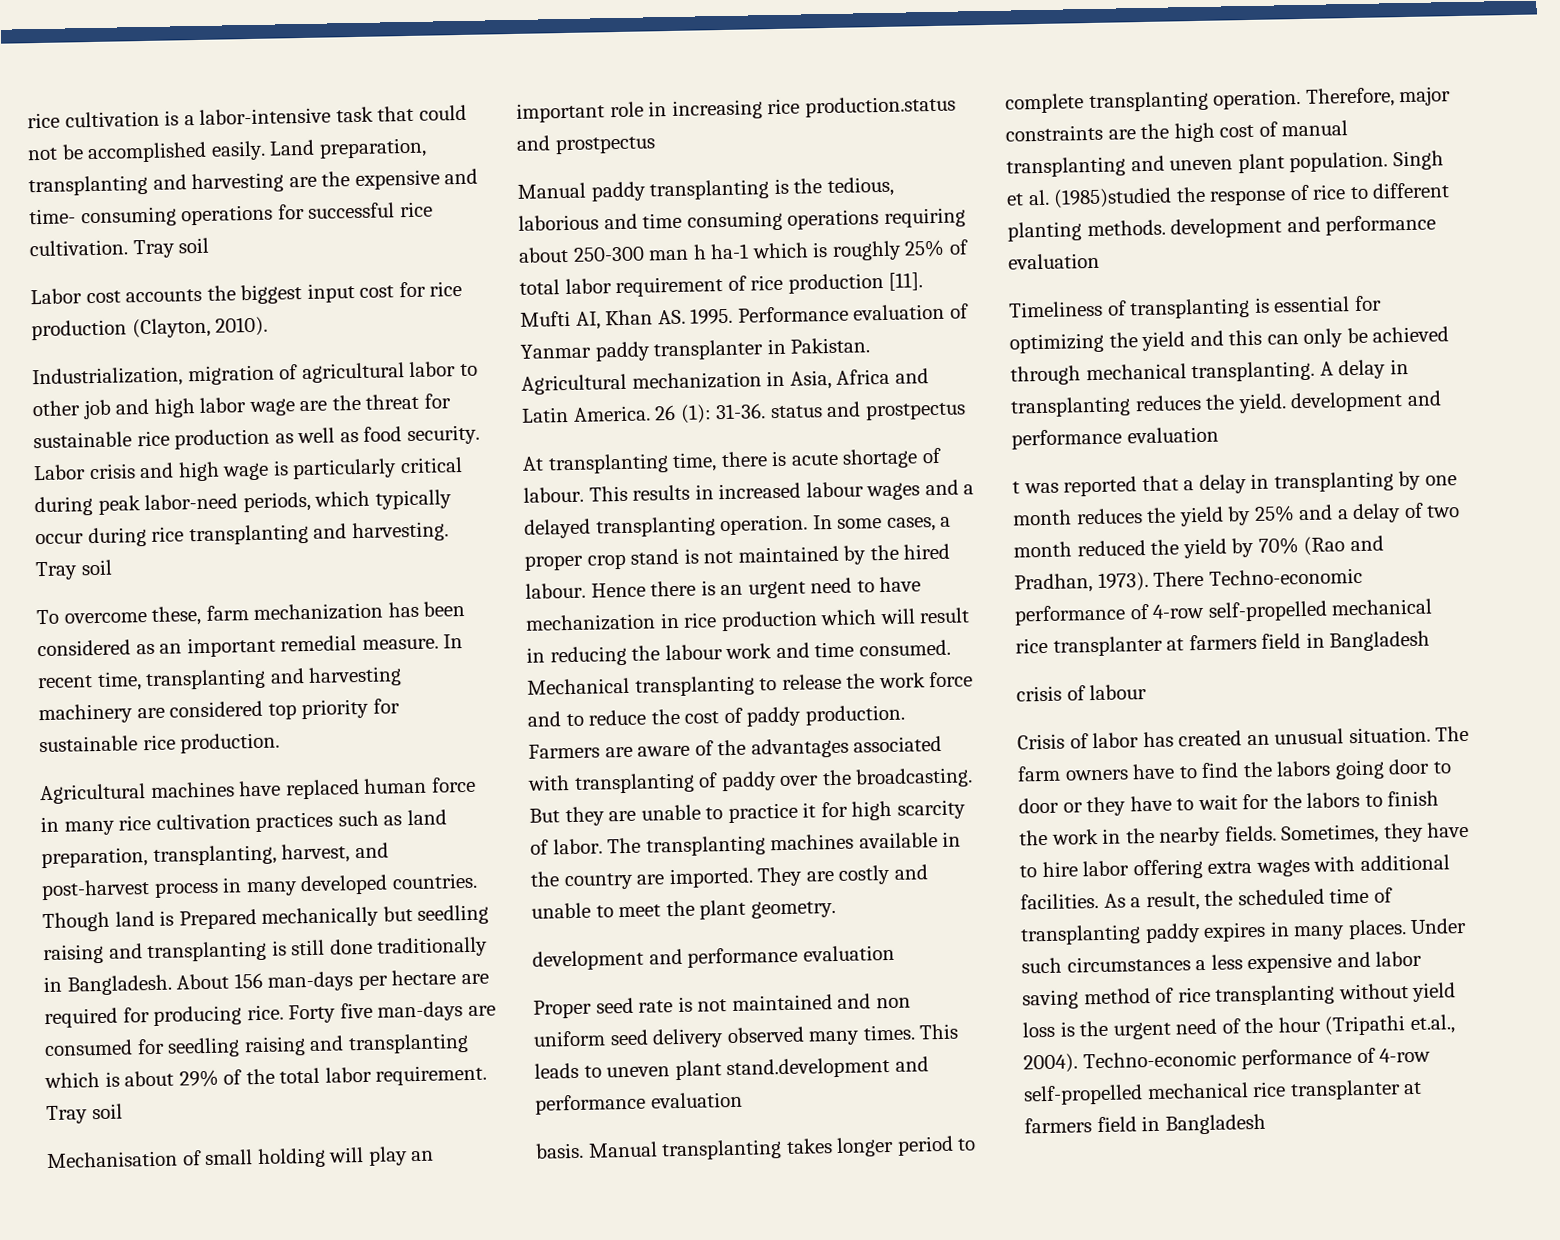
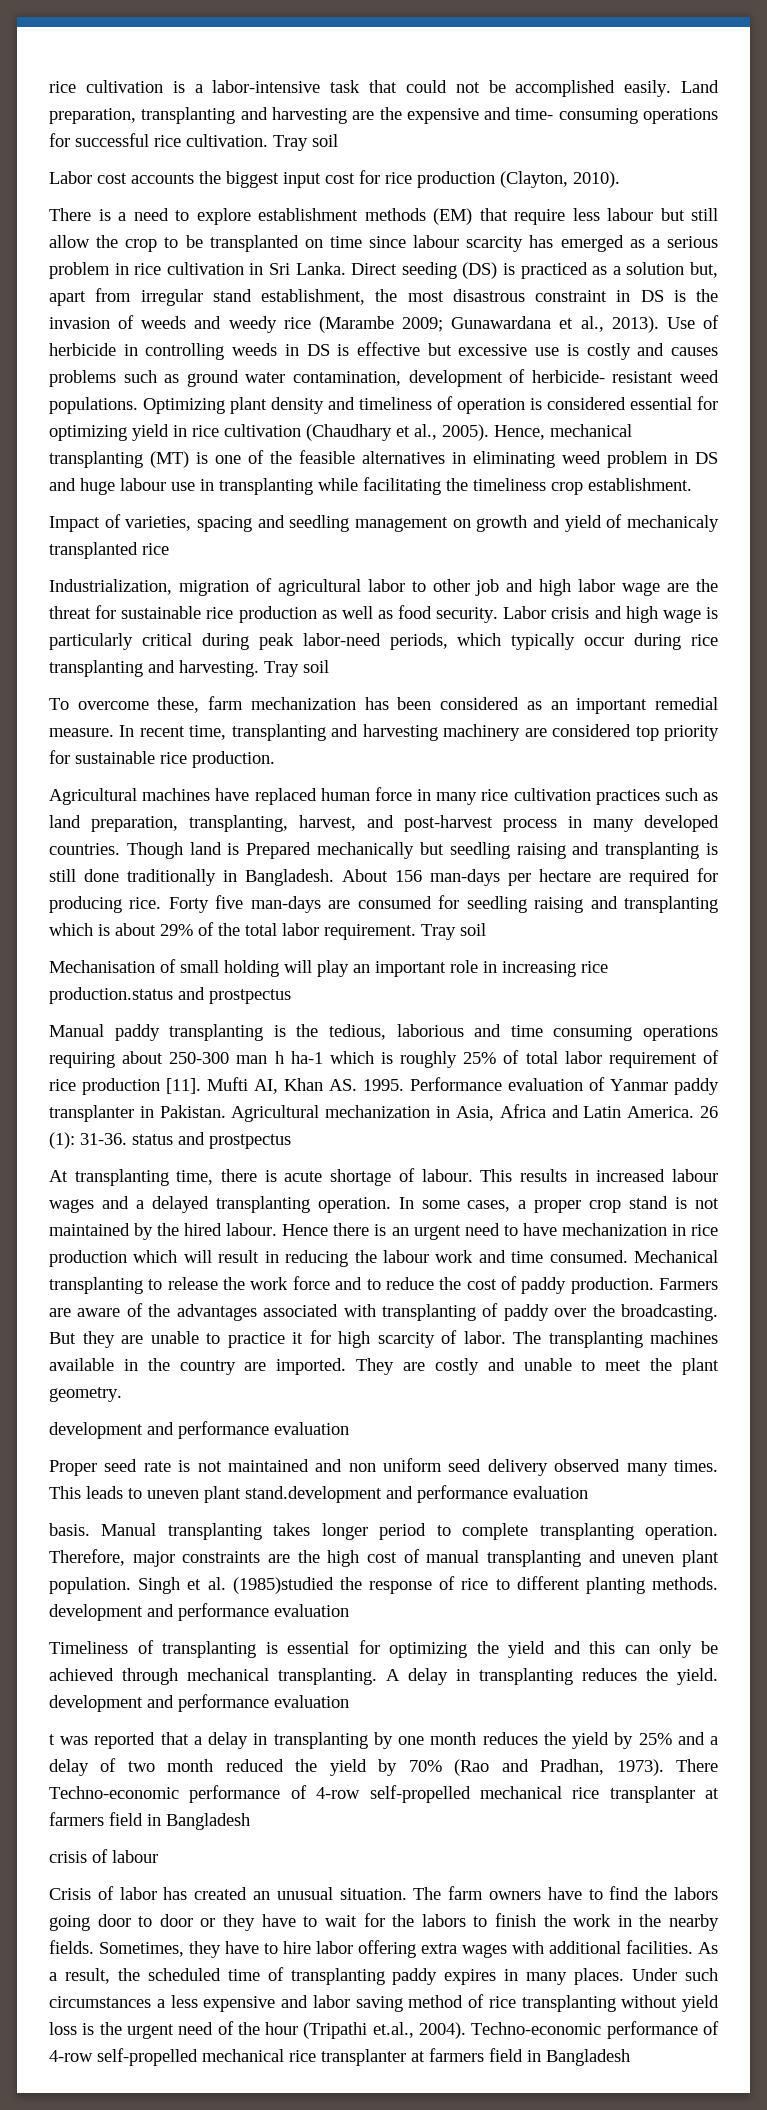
+ There is a need to explore establishment methods (EM) that require less labour but still allow the crop to be transplanted on time since labour scarcity has emerged as a serious problem in rice cultivation in Sri Lanka. Direct seeding (DS) is practiced as a solution but, apart from irregular stand establishment, the most disastrous constraint in DS is the invasion of weeds and weedy rice (Marambe 2009; Gunawardana et al., 2013). Use of herbicide in controlling weeds in DS is effective but excessive use is costly and causes problems such as ground water contamination, development of herbicide- resistant weed populations. Optimizing plant density and timeliness of operation is considered essential for optimizing yield in rice cultivation (Chaudhary et al., 2005). Hence, mechanical transplanting (MT) is one of the feasible alternatives in eliminating weed problem in DS and huge labour use in transplanting while facilitating the timeliness crop establishment.
+ Impact of varieties, spacing and seedling management on growth and yield of mechanicaly transplanted rice

